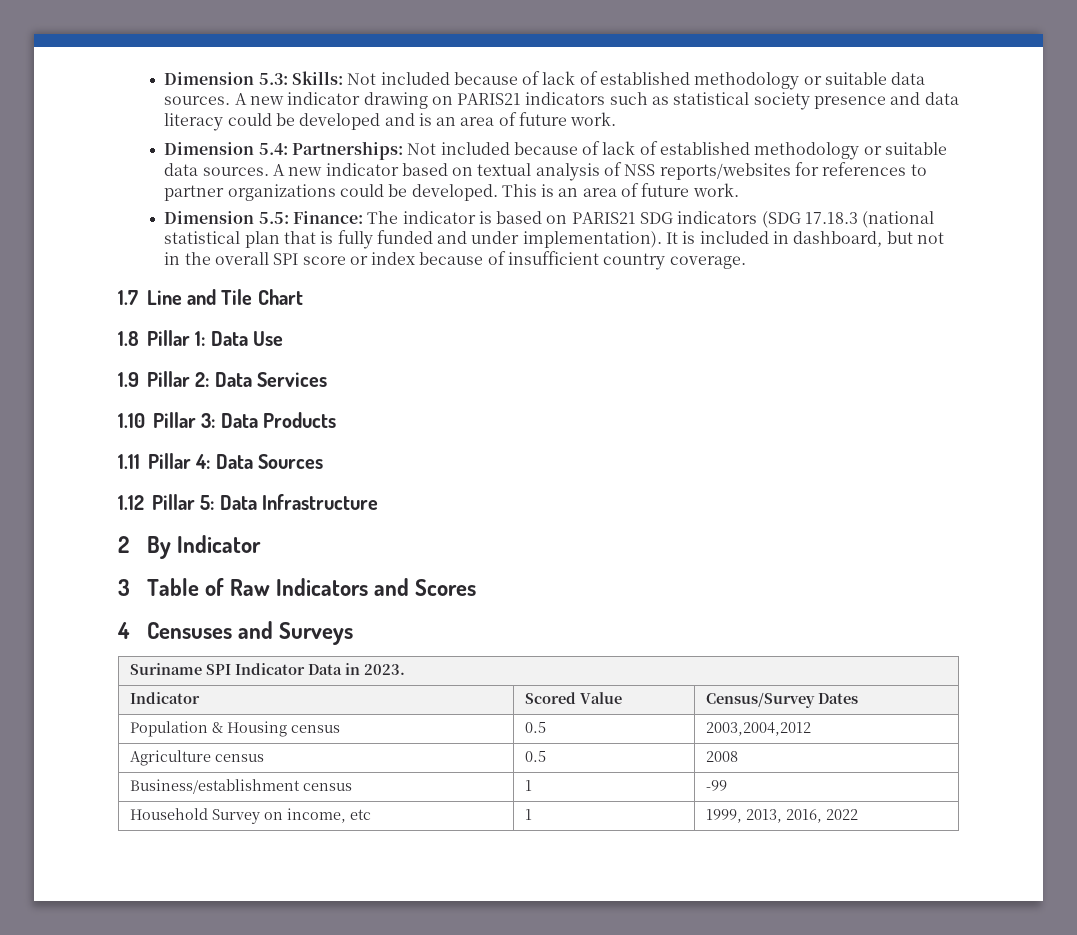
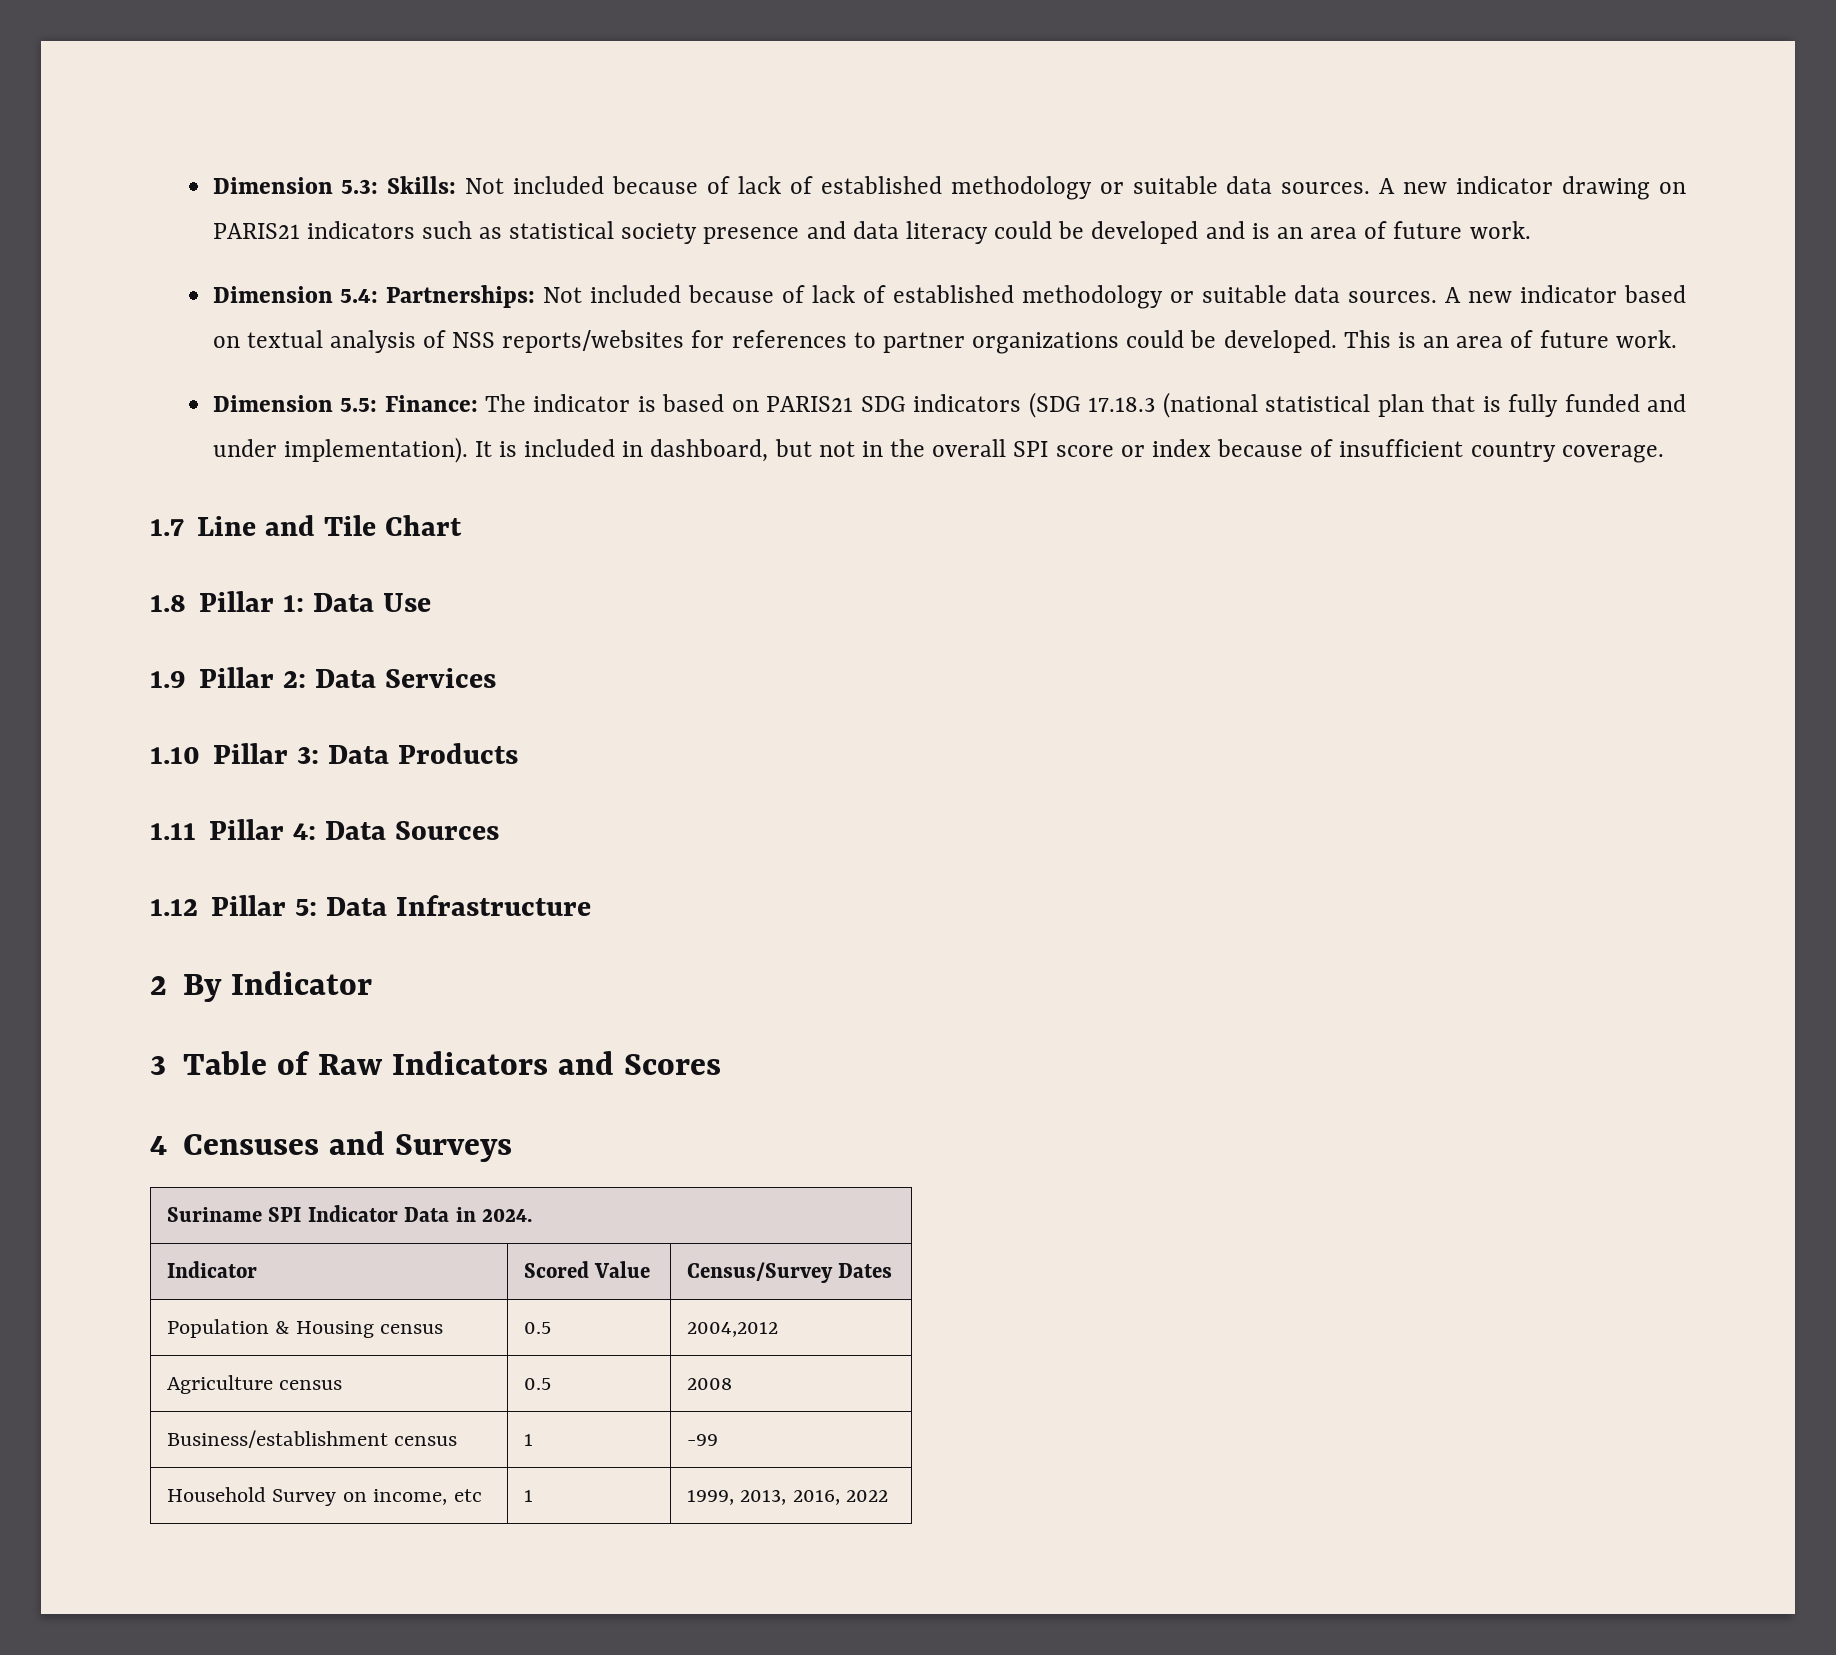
- Suriname SPI Indicator Data in 2023.
+ Suriname SPI Indicator Data in 2024.
- Population & Housing census | 0.5 | 2003,2004,2012
+ Population & Housing census | 0.5 | 2004,2012

